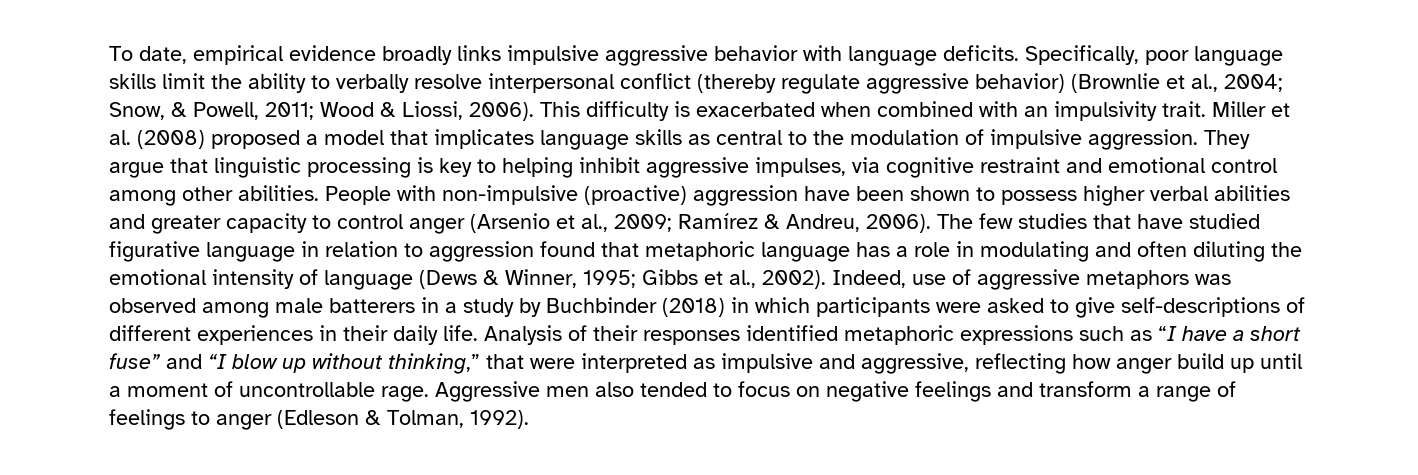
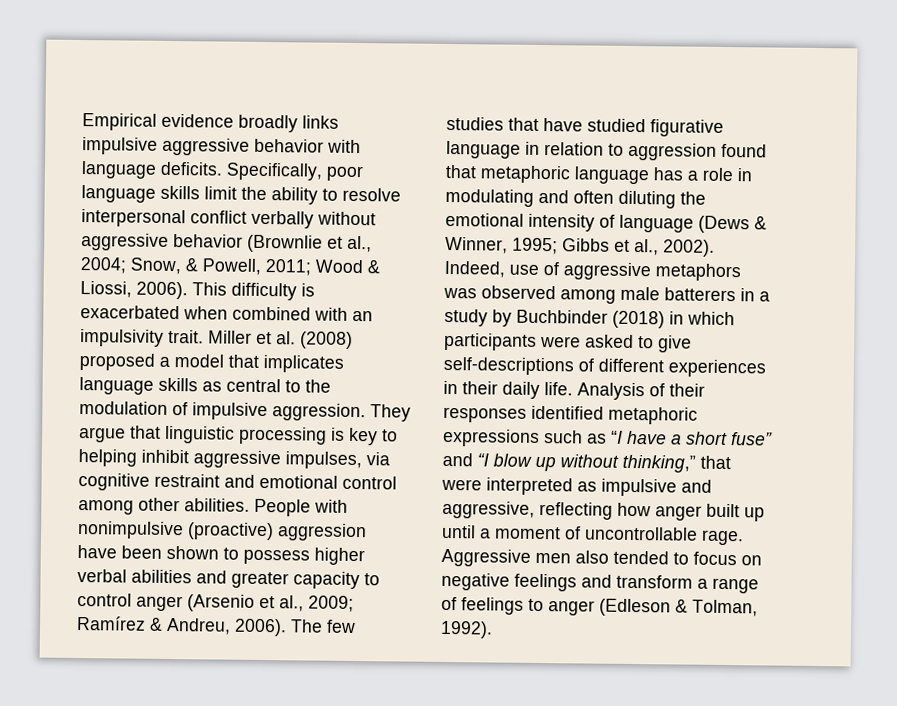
- To date, empirical evidence broadly links impulsive aggressive behavior with language deficits.
+ Empirical evidence broadly links impulsive aggressive behavior with language deficits.
- Specifically, poor language skills limit the ability to verbally resolve interpersonal conflict (thereby regulate aggressive behavior) (Brownlie et al., 2004; Snow, & Powell, 2011; Wood & Liossi, 2006).
+ Specifically, poor language skills limit the ability to resolve interpersonal conflict verbally without aggressive behavior (Brownlie et al., 2004; Snow, & Powell, 2011; Wood & Liossi, 2006).
- People with non-impulsive (proactive) aggression have been shown to possess higher verbal abilities and greater capacity to control anger (Arsenio et al., 2009; Ramírez & Andreu, 2006).
+ People with nonimpulsive (proactive) aggression have been shown to possess higher verbal abilities and greater capacity to control anger (Arsenio et al., 2009; Ramírez & Andreu, 2006).
- Analysis of their responses identified metaphoric expressions such as “I have a short fuse” and “I blow up without thinking,” that were interpreted as impulsive and aggressive, reflecting how anger build up until a moment of uncontrollable rage.
+ Analysis of their responses identified metaphoric expressions such as “I have a short fuse” and “I blow up without thinking,” that were interpreted as impulsive and aggressive, reflecting how anger built up until a moment of uncontrollable rage.

